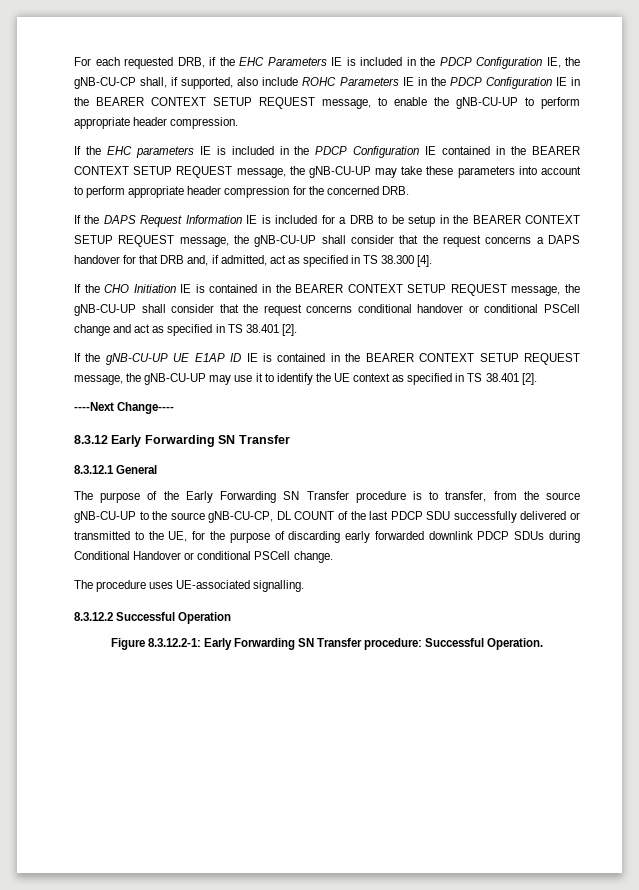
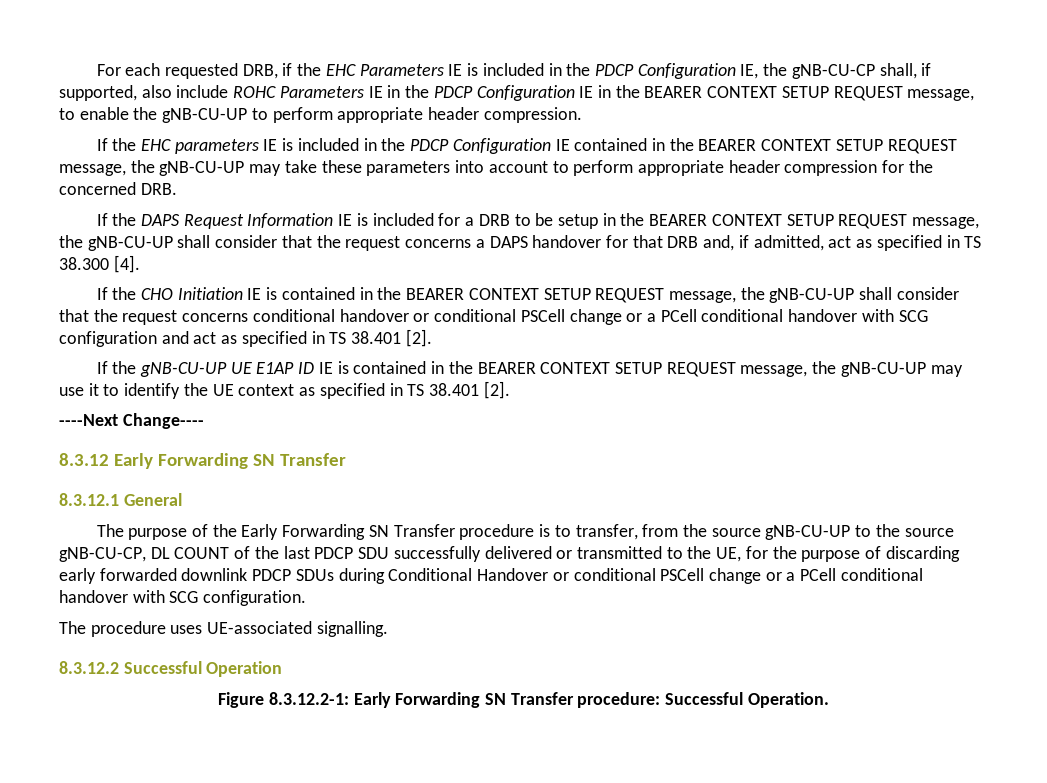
- If the CHO Initiation IE is contained in the BEARER CONTEXT SETUP REQUEST message, the gNB-CU-UP shall consider that the request concerns conditional handover or conditional PSCell change and act as specified in TS 38.401 [2].
+ If the CHO Initiation IE is contained in the BEARER CONTEXT SETUP REQUEST message, the gNB-CU-UP shall consider that the request concerns conditional handover or conditional PSCell change or a PCell conditional handover with SCG configuration and act as specified in TS 38.401 [2].
- The purpose of the Early Forwarding SN Transfer procedure is to transfer, from the source gNB-CU-UP to the source gNB-CU-CP, DL COUNT of the last PDCP SDU successfully delivered or transmitted to the UE, for the purpose of discarding early forwarded downlink PDCP SDUs during Conditional Handover or conditional PSCell change.
+ The purpose of the Early Forwarding SN Transfer procedure is to transfer, from the source gNB-CU-UP to the source gNB-CU-CP, DL COUNT of the last PDCP SDU successfully delivered or transmitted to the UE, for the purpose of discarding early forwarded downlink PDCP SDUs during Conditional Handover or conditional PSCell change or a PCell conditional handover with SCG configuration.

